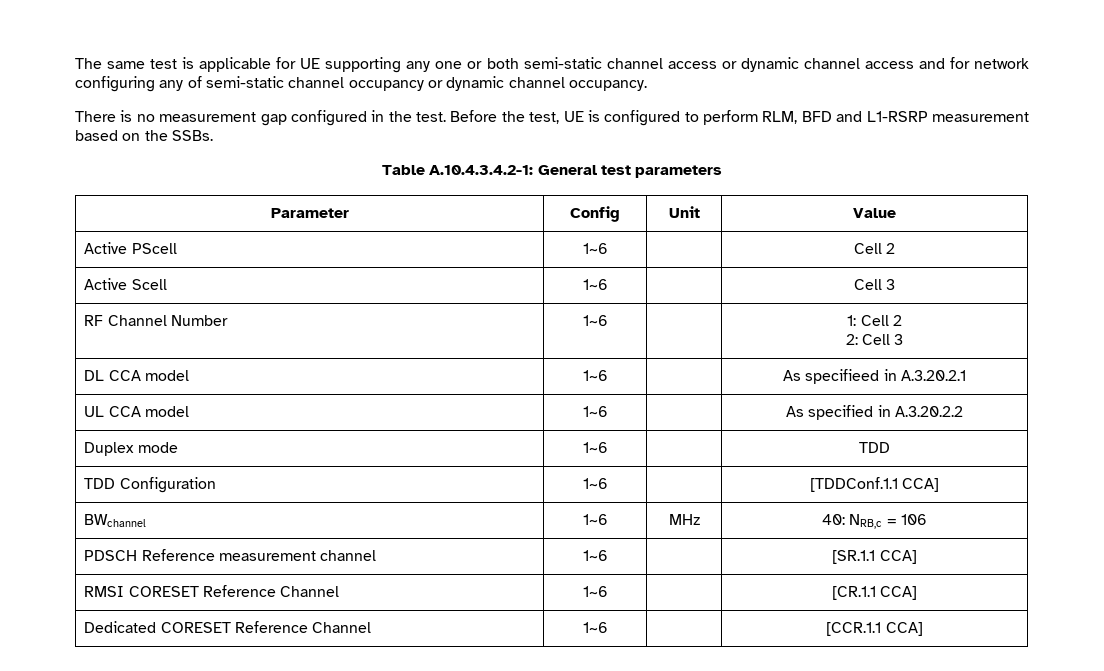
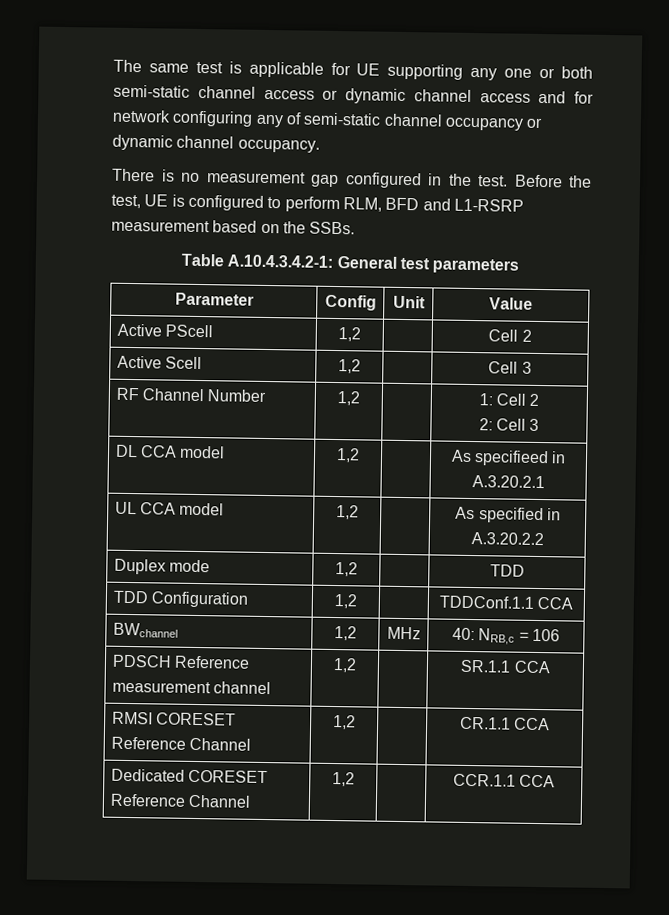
- Active PScell | 1~6 | | Cell 2
+ Active PScell | 1,2 | | Cell 2
- Active Scell | 1~6 | | Cell 3
+ Active Scell | 1,2 | | Cell 3
- RF Channel Number | 1~6 | | 1: Cell 2
+ RF Channel Number | 1,2 | | 1: Cell 2
- DL CCA model | 1~6 | | As specifieed in A.3.20.2.1
+ DL CCA model | 1,2 | | As specifieed in A.3.20.2.1
- UL CCA model | 1~6 | | As specified in A.3.20.2.2
+ UL CCA model | 1,2 | | As specified in A.3.20.2.2
- Duplex mode | 1~6 | | TDD
+ Duplex mode | 1,2 | | TDD
- TDD Configuration | 1~6 | | [TDDConf.1.1 CCA]
+ TDD Configuration | 1,2 | | TDDConf.1.1 CCA
- BWchannel | 1~6 | MHz | 40: NRB,c = 106
+ BWchannel | 1,2 | MHz | 40: NRB,c = 106
- PDSCH Reference measurement channel | 1~6 | | [SR.1.1 CCA]
+ PDSCH Reference measurement channel | 1,2 | | SR.1.1 CCA
- RMSI CORESET Reference Channel | 1~6 | | [CR.1.1 CCA]
+ RMSI CORESET Reference Channel | 1,2 | | CR.1.1 CCA
- Dedicated CORESET Reference Channel | 1~6 | | [CCR.1.1 CCA]
+ Dedicated CORESET Reference Channel | 1,2 | | CCR.1.1 CCA

